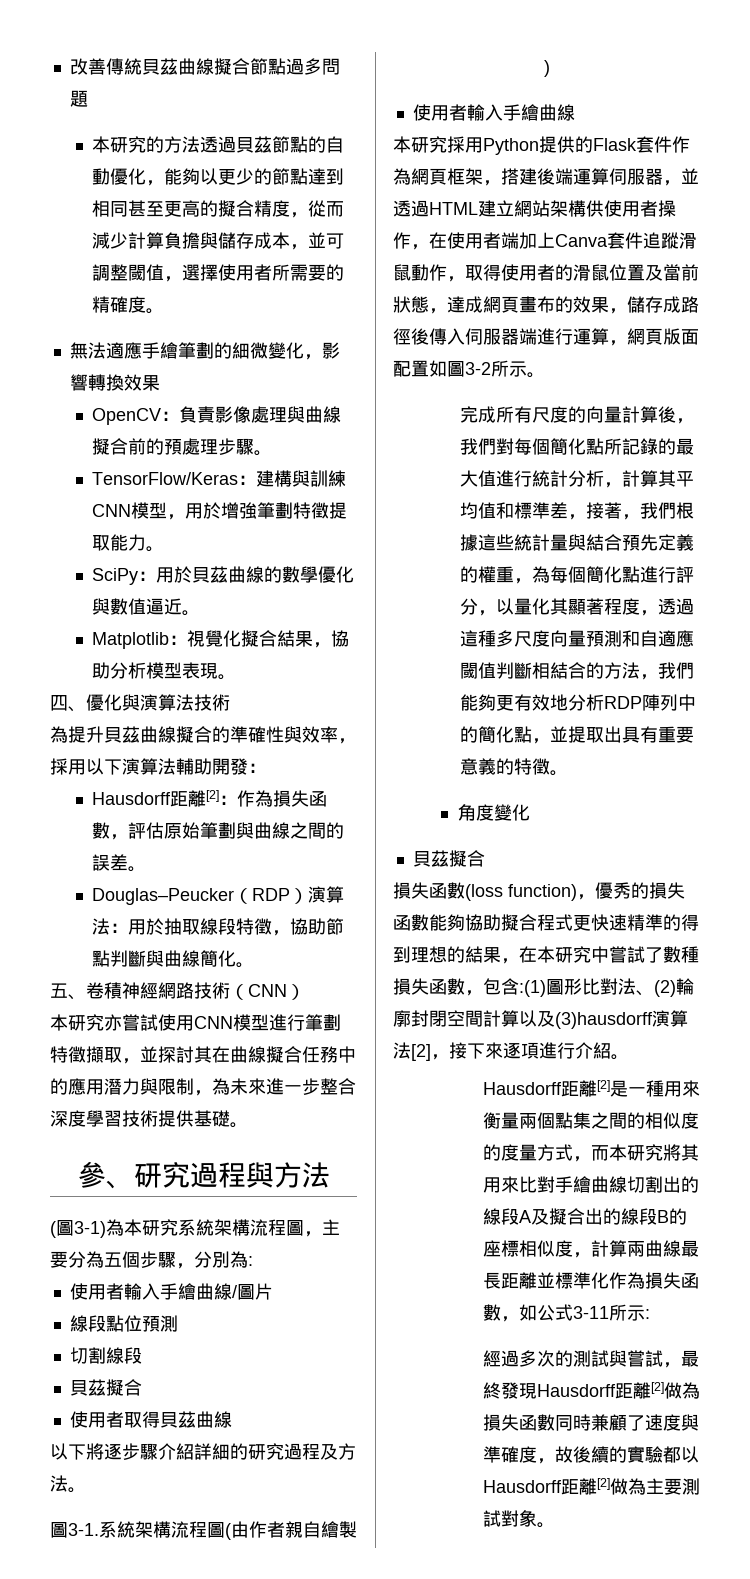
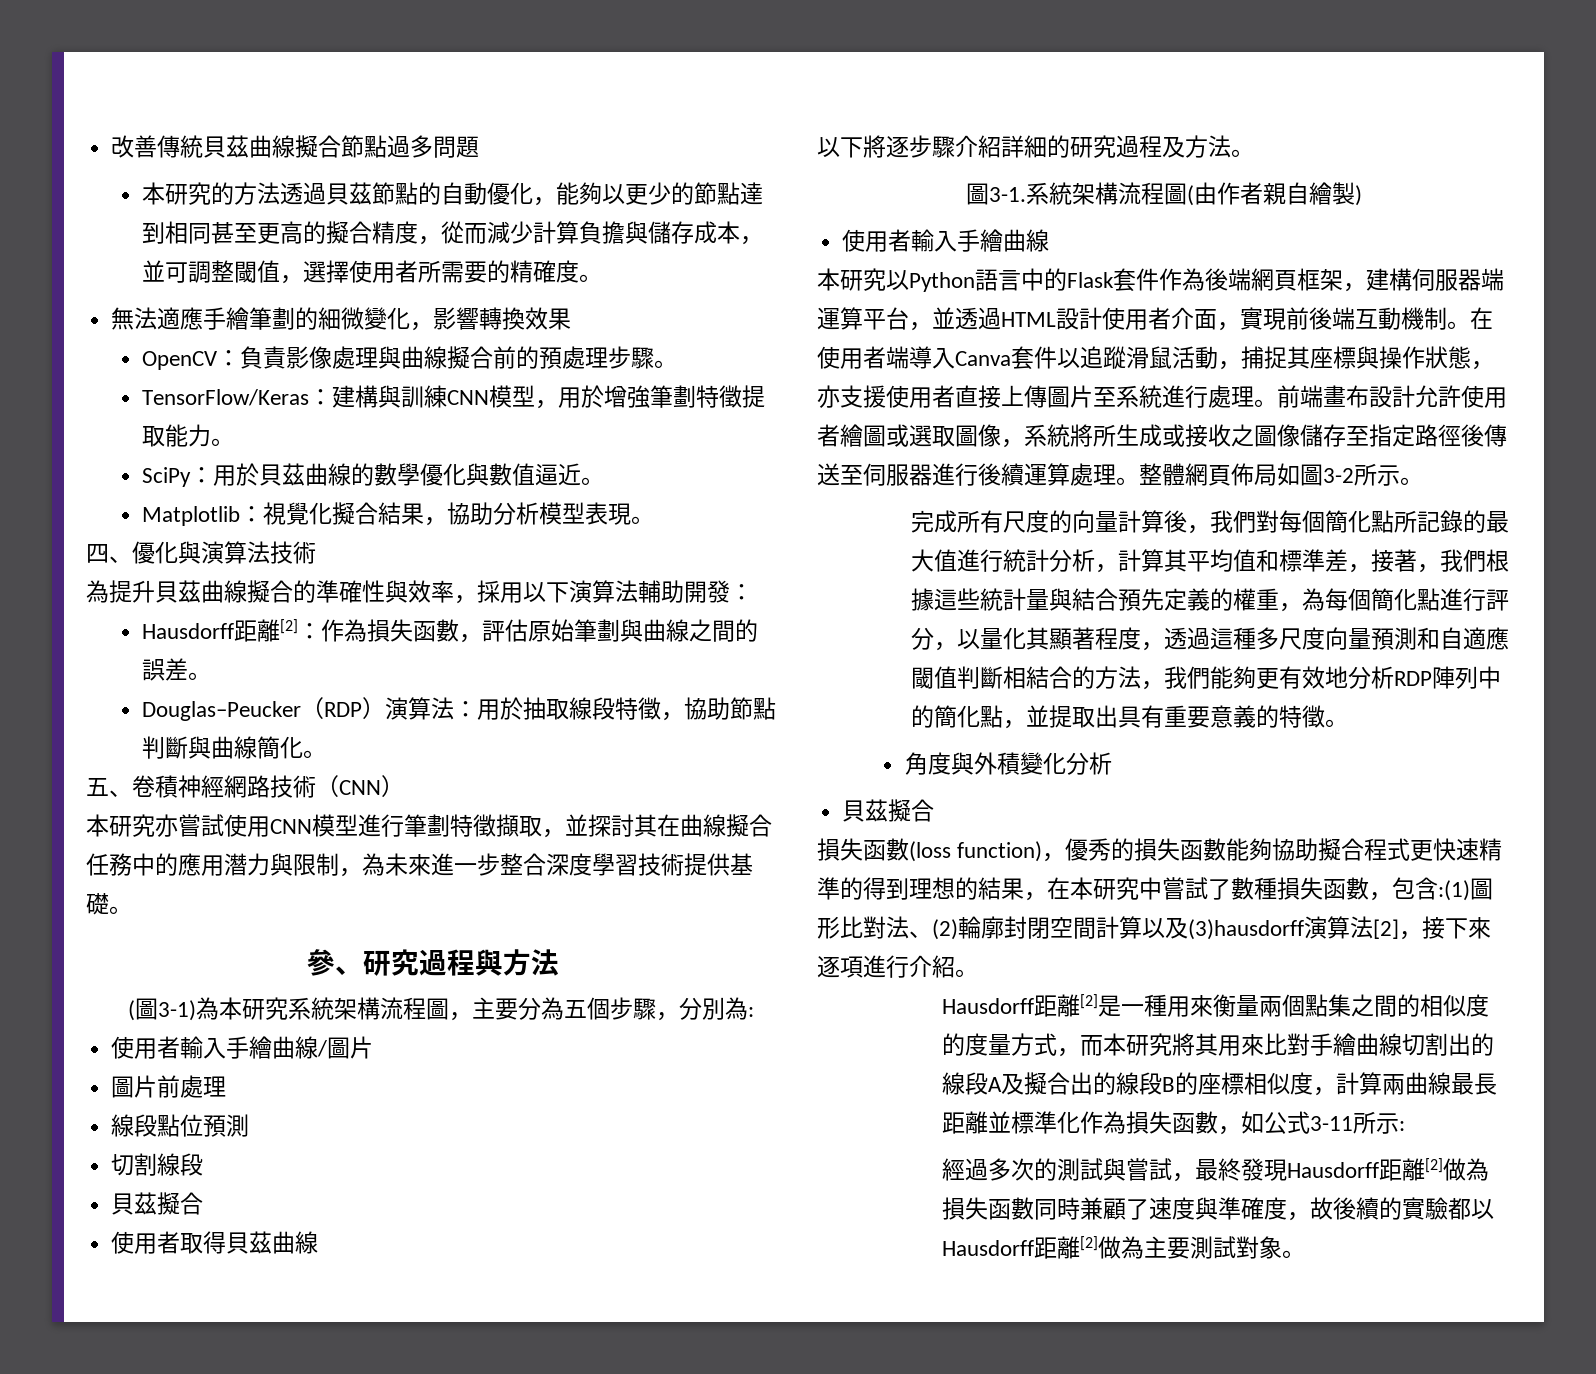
+ 圖片前處理
- 本研究採用Python提供的Flask套件作為網頁框架，搭建後端運算伺服器，並透過HTML建立網站架構供使用者操作，在使用者端加上Canva套件追蹤滑鼠動作，取得使用者的滑鼠位置及當前狀態，達成網頁畫布的效果，儲存成路徑後傳入伺服器端進行運算，網頁版面配置如圖3-2所示。
+ 本研究以Python語言中的Flask套件作為後端網頁框架，建構伺服器端運算平台，並透過HTML設計使用者介面，實現前後端互動機制。在使用者端導入Canva套件以追蹤滑鼠活動，捕捉其座標與操作狀態，亦支援使用者直接上傳圖片至系統進行處理。前端畫布設計允許使用者繪圖或選取圖像，系統將所生成或接收之圖像儲存至指定路徑後傳送至伺服器進行後續運算處理。整體網頁佈局如圖3-2所示。
- 角度變化
+ 角度與外積變化分析

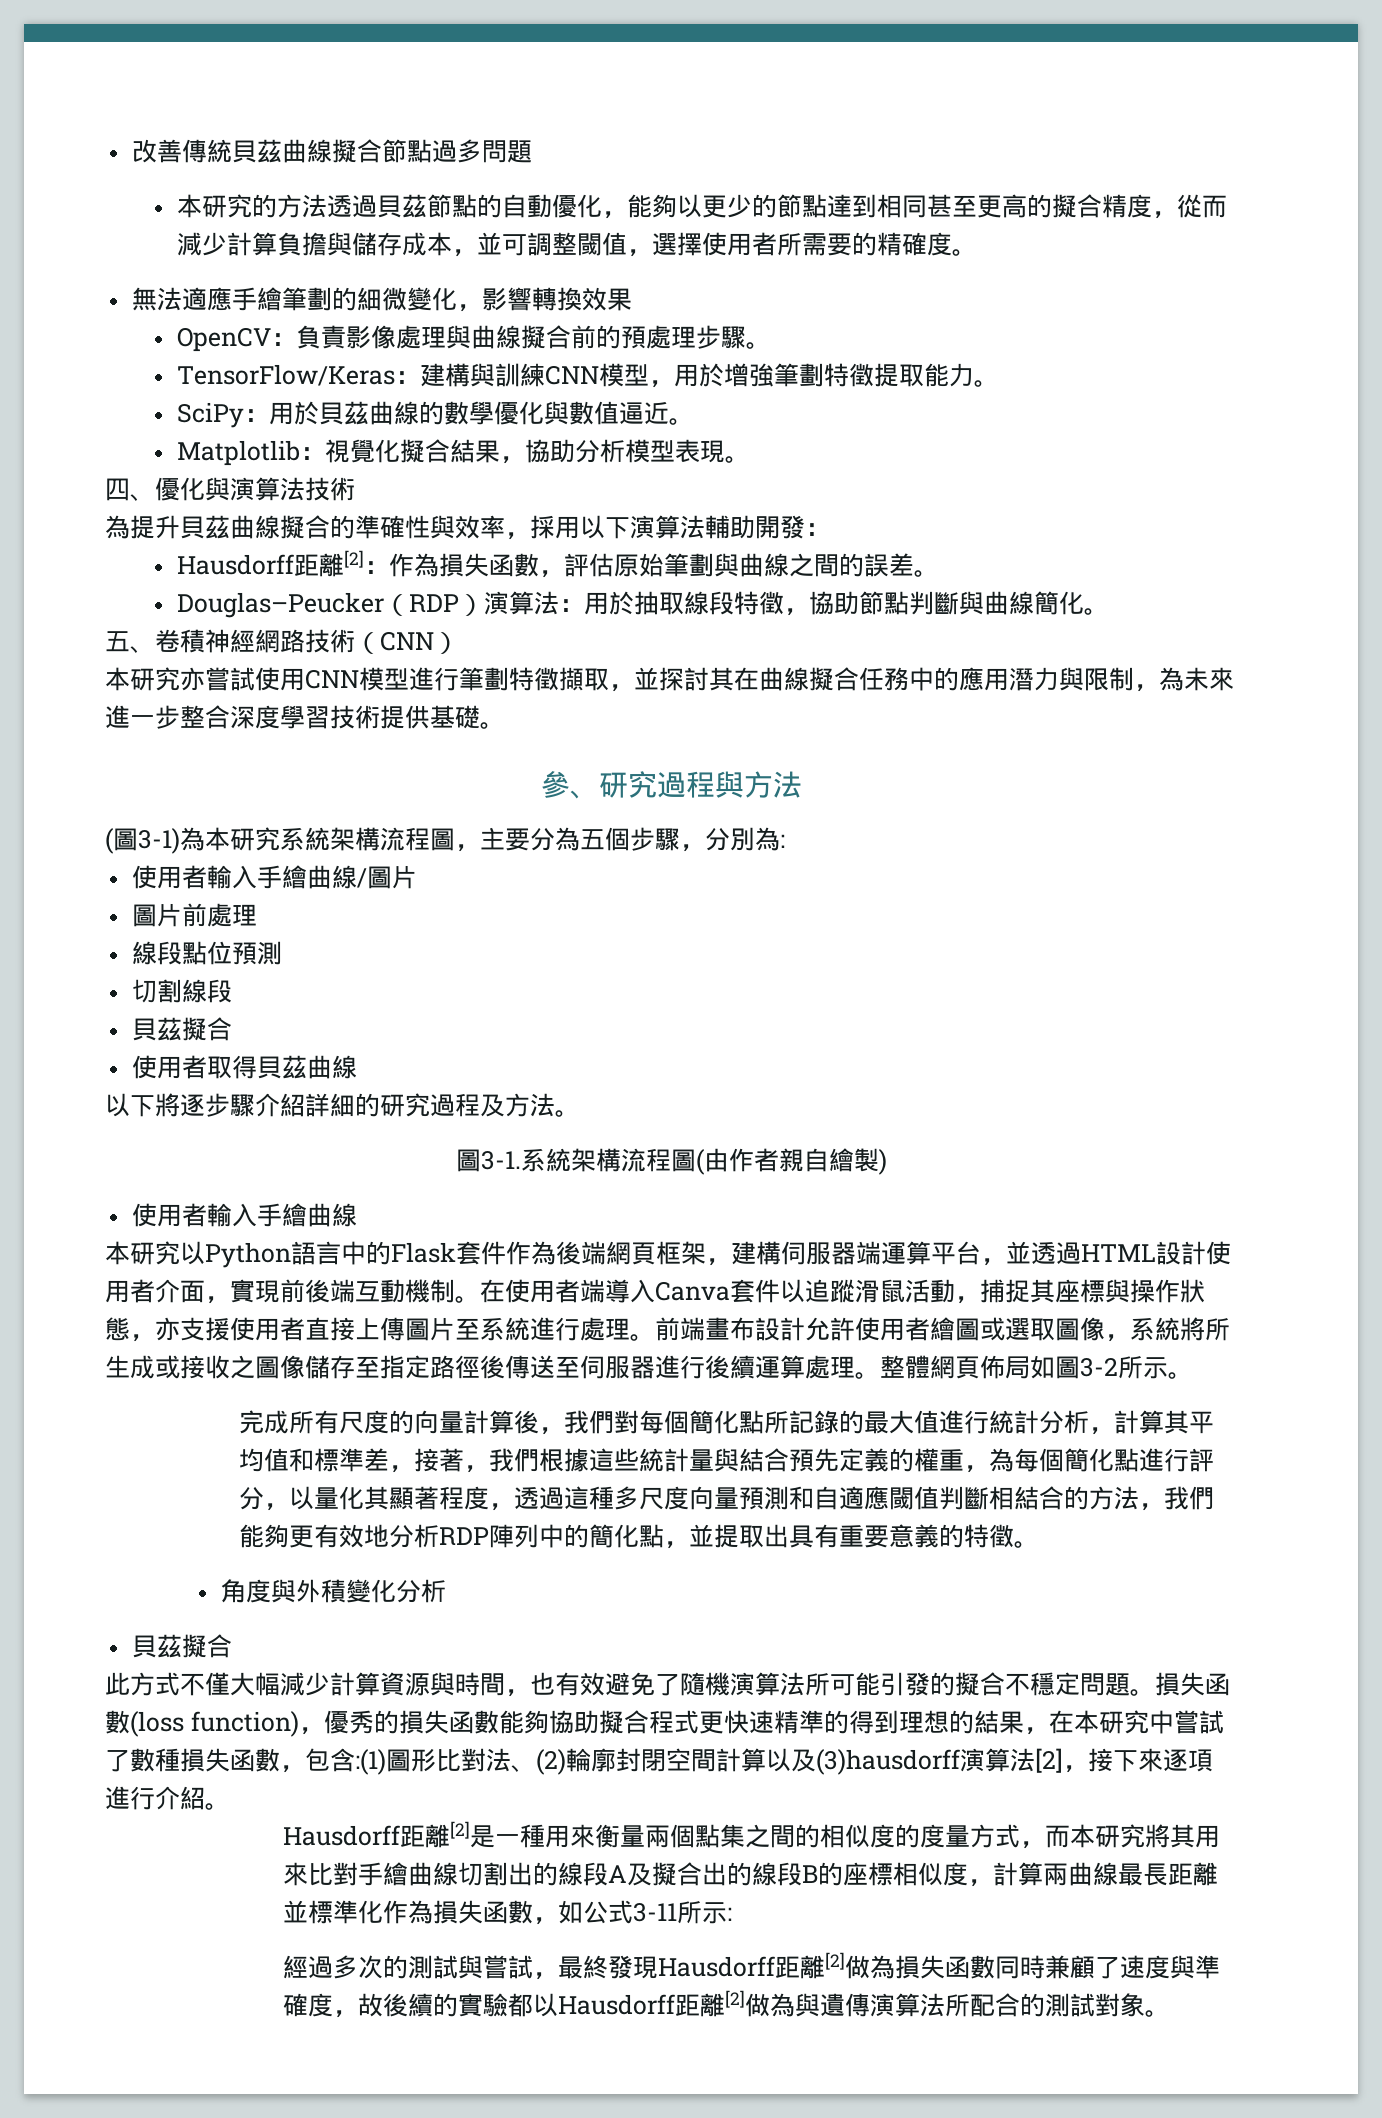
+ 此方式不僅大幅減少計算資源與時間，也有效避免了隨機演算法所可能引發的擬合不穩定問題。
- 經過多次的測試與嘗試，最終發現Hausdorff距離[2]做為損失函數同時兼顧了速度與準確度，故後續的實驗都以Hausdorff距離[2]做為主要測試對象。
+ 經過多次的測試與嘗試，最終發現Hausdorff距離[2]做為損失函數同時兼顧了速度與準確度，故後續的實驗都以Hausdorff距離[2]做為與遺傳演算法所配合的測試對象。

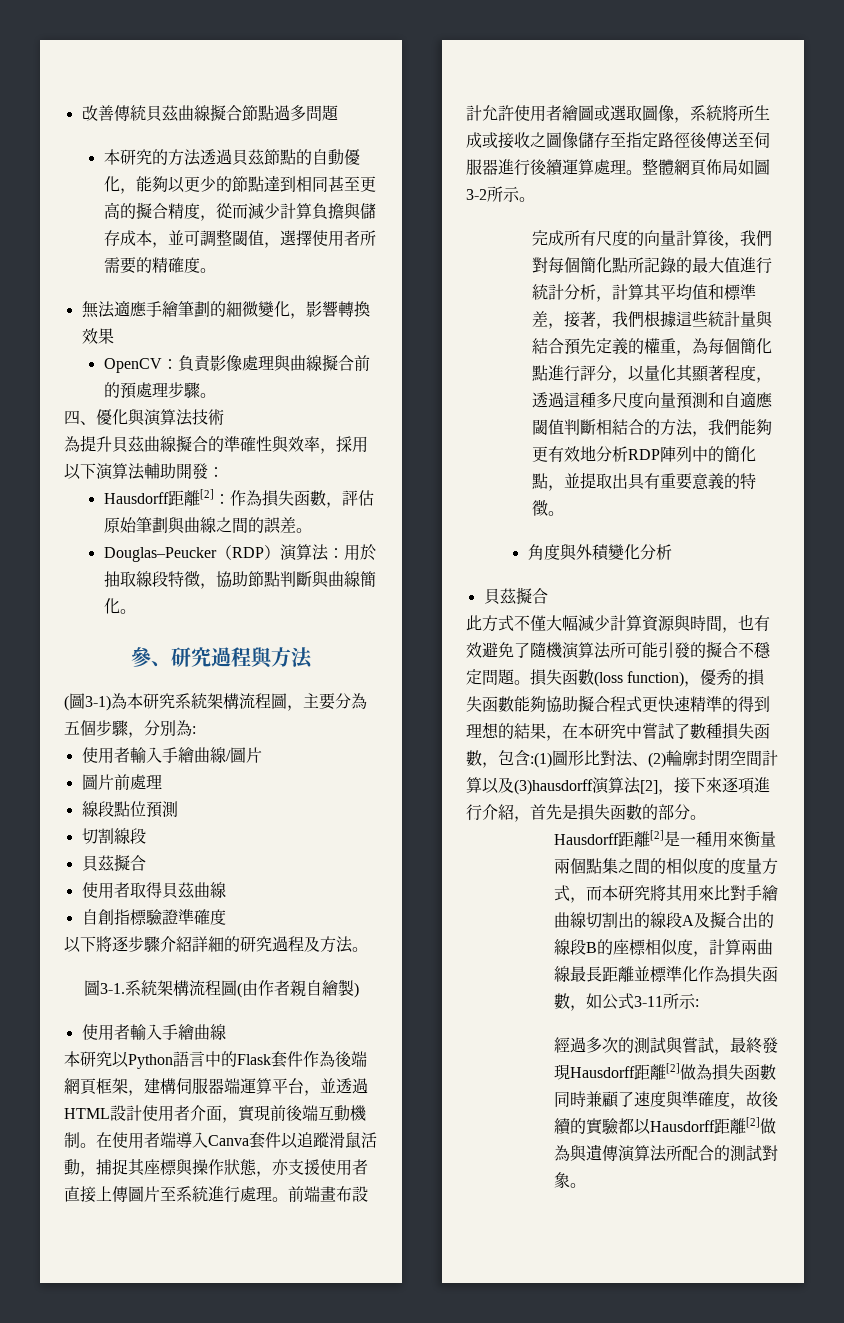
- TensorFlow/Keras：建構與訓練CNN模型，用於增強筆劃特徵提取能力。
- SciPy：用於貝茲曲線的數學優化與數值逼近。
- Matplotlib：視覺化擬合結果，協助分析模型表現。
- 五、卷積神經網路技術（CNN）
- 本研究亦嘗試使用CNN模型進行筆劃特徵擷取，並探討其在曲線擬合任務中的應用潛力與限制，為未來進一步整合深度學習技術提供基礎。
+ 自創指標驗證準確度
- 損失函數(loss function)，優秀的損失函數能夠協助擬合程式更快速精準的得到理想的結果，在本研究中嘗試了數種損失函數，包含:(1)圖形比對法、(2)輪廓封閉空間計算以及(3)hausdorff演算法[2]，接下來逐項進行介紹。
+ 損失函數(loss function)，優秀的損失函數能夠協助擬合程式更快速精準的得到理想的結果，在本研究中嘗試了數種損失函數，包含:(1)圖形比對法、(2)輪廓封閉空間計算以及(3)hausdorff演算法[2]，接下來逐項進行介紹，首先是損失函數的部分。

